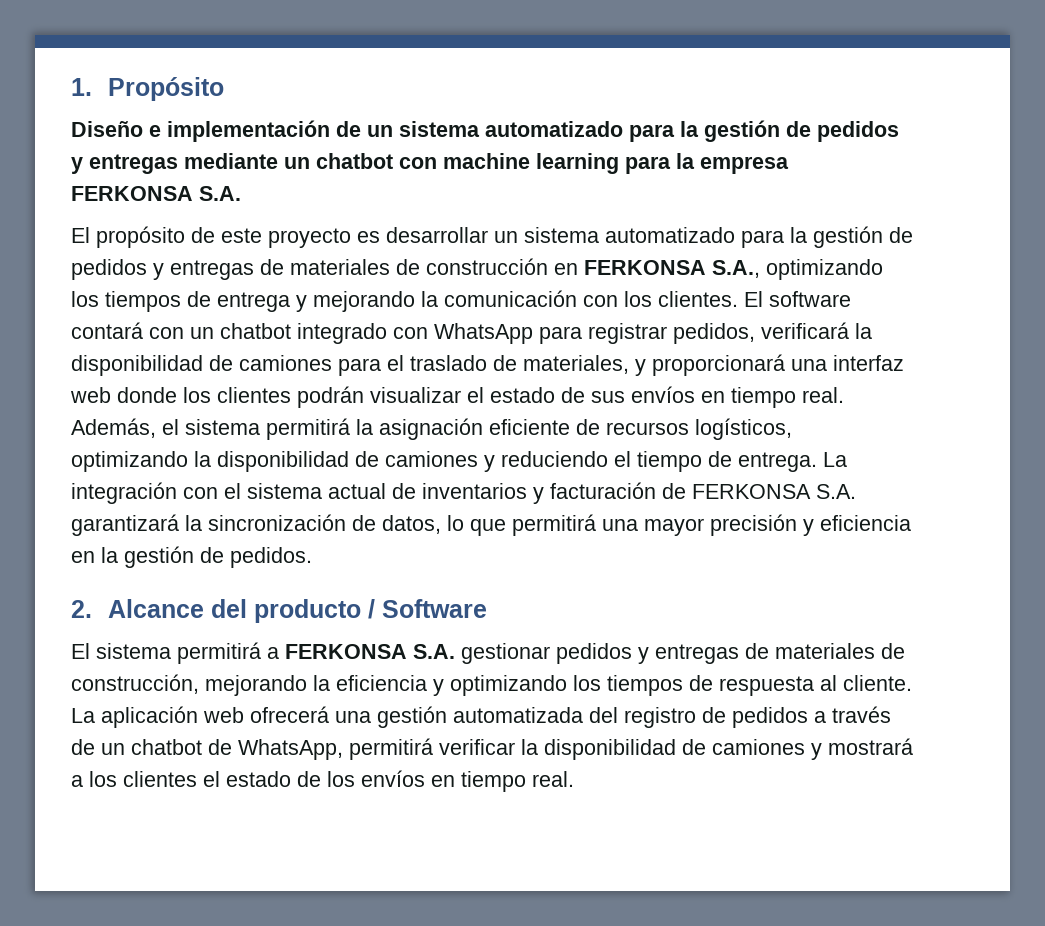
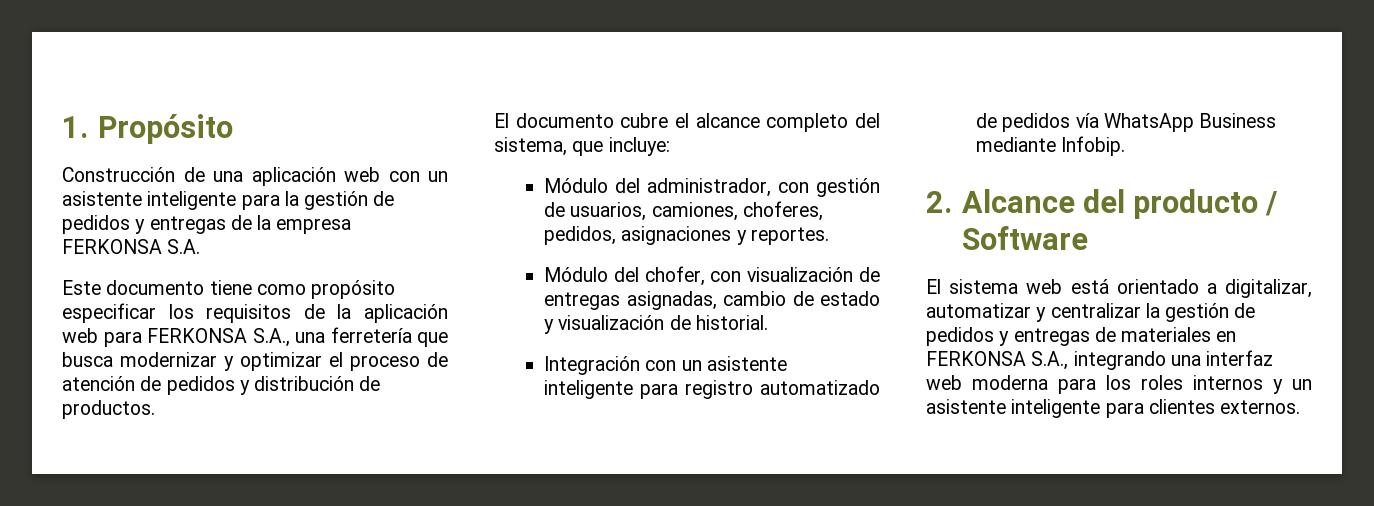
- Diseño e implementación de un sistema automatizado para la gestión de pedidos y entregas mediante un chatbot con machine learning para la empresa FERKONSA S.A.
- El propósito de este proyecto es desarrollar un sistema automatizado para la gestión de pedidos y entregas de materiales de construcción en FERKONSA S.A., optimizando los tiempos de entrega y mejorando la comunicación con los clientes. El software contará con un chatbot integrado con WhatsApp para registrar pedidos, verificará la disponibilidad de camiones para el traslado de materiales, y proporcionará una interfaz web donde los clientes podrán visualizar el estado de sus envíos en tiempo real. Además, el sistema permitirá la asignación eficiente de recursos logísticos, optimizando la disponibilidad de camiones y reduciendo el tiempo de entrega. La integración con el sistema actual de inventarios y facturación de FERKONSA S.A. garantizará la sincronización de datos, lo que permitirá una mayor precisión y eficiencia en la gestión de pedidos.
+ Construcción de una aplicación web con un asistente inteligente para la gestión de pedidos y entregas de la empresa FERKONSA S.A.
+ Este documento tiene como propósito especificar los requisitos de la aplicación web para FERKONSA S.A., una ferretería que busca modernizar y optimizar el proceso de atención de pedidos y distribución de productos.
+ El documento cubre el alcance completo del sistema, que incluye:
+ Módulo del administrador, con gestión de usuarios, camiones, choferes, pedidos, asignaciones y reportes.
+ Módulo del chofer, con visualización de entregas asignadas, cambio de estado y visualización de historial.
+ Integración con un asistente inteligente para registro automatizado de pedidos vía WhatsApp Business mediante Infobip.
- El sistema permitirá a FERKONSA S.A. gestionar pedidos y entregas de materiales de construcción, mejorando la eficiencia y optimizando los tiempos de respuesta al cliente. La aplicación web ofrecerá una gestión automatizada del registro de pedidos a través de un chatbot de WhatsApp, permitirá verificar la disponibilidad de camiones y mostrará a los clientes el estado de los envíos en tiempo real.
+ El sistema web está orientado a digitalizar, automatizar y centralizar la gestión de pedidos y entregas de materiales en FERKONSA S.A., integrando una interfaz web moderna para los roles internos y un asistente inteligente para clientes externos.

